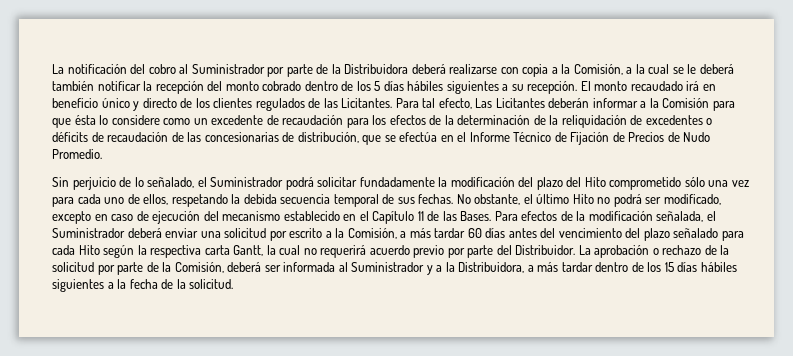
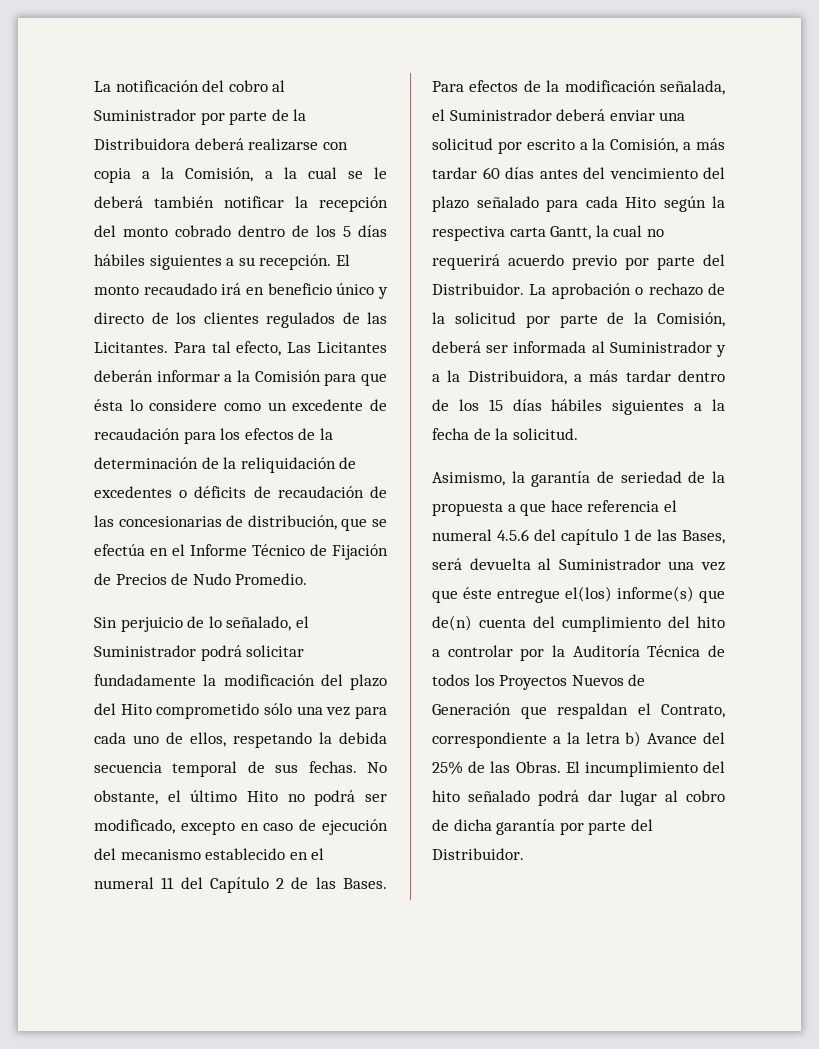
- No obstante, el último Hito no podrá ser modificado, excepto en caso de ejecución del mecanismo establecido en el Capítulo 11 de las Bases.
+ No obstante, el último Hito no podrá ser modificado, excepto en caso de ejecución del mecanismo establecido en el numeral 11 del Capítulo 2 de las Bases.
+ Asimismo, la garantía de seriedad de la propuesta a que hace referencia el numeral 4.5.6 del capítulo 1 de las Bases, será devuelta al Suministrador una vez que éste entregue el(los) informe(s) que de(n) cuenta del cumplimiento del hito a controlar por la Auditoría Técnica de todos los Proyectos Nuevos de Generación que respaldan el Contrato, correspondiente a la letra b) Avance del 25% de las Obras. El incumplimiento del hito señalado podrá dar lugar al cobro de dicha garantía por parte del Distribuidor.

